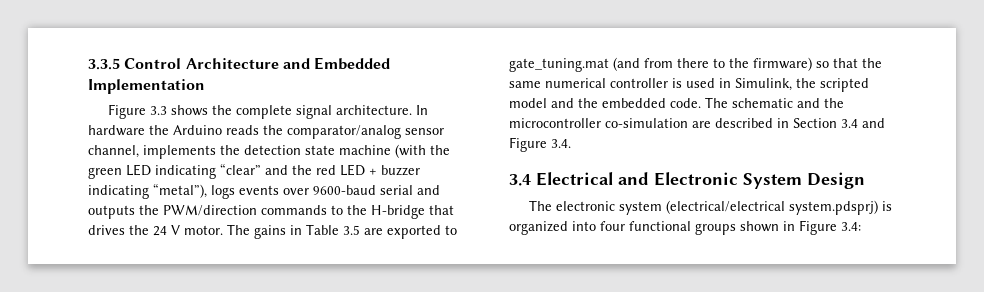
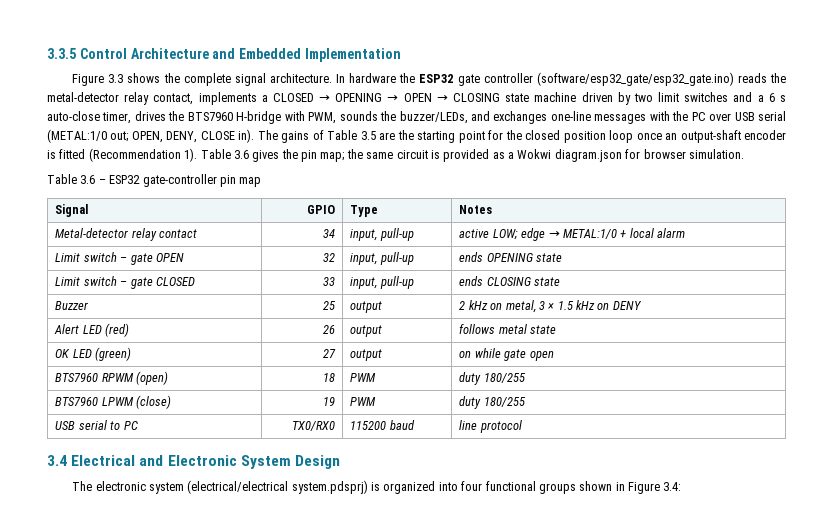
- In hardware the Arduino reads the comparator/analog sensor channel, implements the detection state machine (with the green LED indicating “clear” and the red LED + buzzer indicating “metal”), logs events over 9600-baud serial and outputs the PWM/direction commands to the H-bridge that drives the 24 V motor.
+ In hardware the ESP32 gate controller (software/esp32_gate/esp32_gate.ino) reads the metal-detector relay contact, implements a CLOSED → OPENING → OPEN → CLOSING state machine driven by two limit switches and a 6 s auto-close timer, drives the BTS7960 H-bridge with PWM, sounds the buzzer/LEDs, and exchanges one-line messages with the PC over USB serial (METAL:1/0 out; OPEN, DENY, CLOSE in).
- The gains in Table 3.5 are exported to gate_tuning.mat (and from there to the firmware) so that the same numerical controller is used in Simulink, the scripted model and the embedded code. The schematic and the microcontroller co-simulation are described in Section 3.4 and Figure 3.4.
+ The gains of Table 3.5 are the starting point for the closed position loop once an output-shaft encoder is fitted (Recommendation 1). Table 3.6 gives the pin map; the same circuit is provided as a Wokwi diagram.json for browser simulation.
+ Table 3.6 – ESP32 gate-controller pin map
+ Signal | GPIO | Type | Notes
+ Metal-detector relay contact | 34 | input, pull-up | active LOW; edge → METAL:1/0 + local alarm
+ Limit switch – gate OPEN | 32 | input, pull-up | ends OPENING state
+ Limit switch – gate CLOSED | 33 | input, pull-up | ends CLOSING state
+ Buzzer | 25 | output | 2 kHz on metal, 3 × 1.5 kHz on DENY
+ Alert LED (red) | 26 | output | follows metal state
+ OK LED (green) | 27 | output | on while gate open
+ BTS7960 RPWM (open) | 18 | PWM | duty 180/255
+ BTS7960 LPWM (close) | 19 | PWM | duty 180/255
+ USB serial to PC | TX0/RX0 | 115200 baud | line protocol

